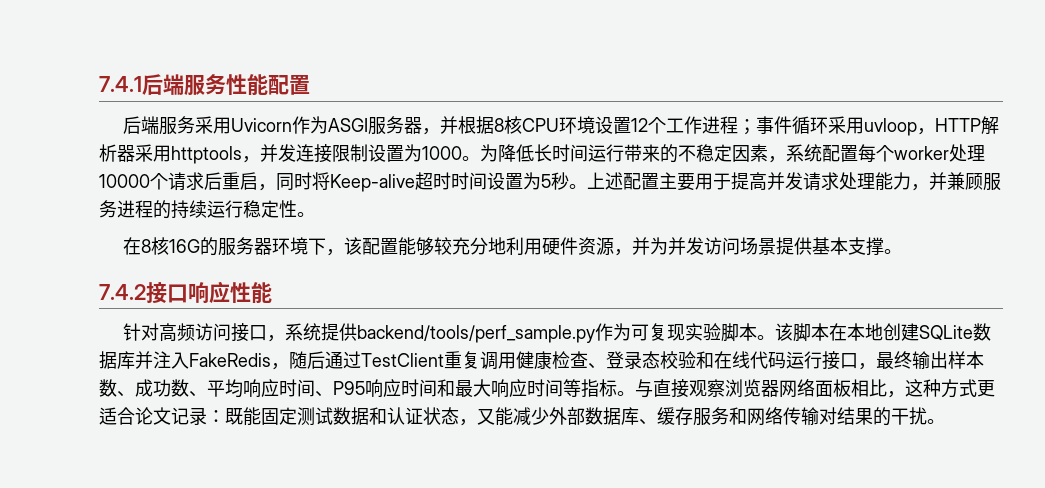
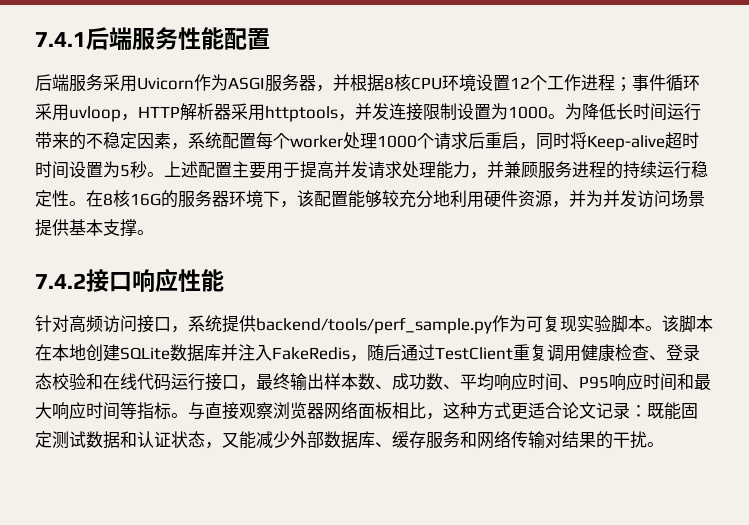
- 为降低长时间运行带来的不稳定因素，系统配置每个worker处理10000个请求后重启，同时将Keep-alive超时时间设置为5秒。
+ 为降低长时间运行带来的不稳定因素，系统配置每个worker处理1000个请求后重启，同时将Keep-alive超时时间设置为5秒。
- 上述配置主要用于提高并发请求处理能力，并兼顾服务进程的持续运行稳定性。
- 在8核16G的服务器环境下，该配置能够较充分地利用硬件资源，并为并发访问场景提供基本支撑。
+ 上述配置主要用于提高并发请求处理能力，并兼顾服务进程的持续运行稳定性。在8核16G的服务器环境下，该配置能够较充分地利用硬件资源，并为并发访问场景提供基本支撑。

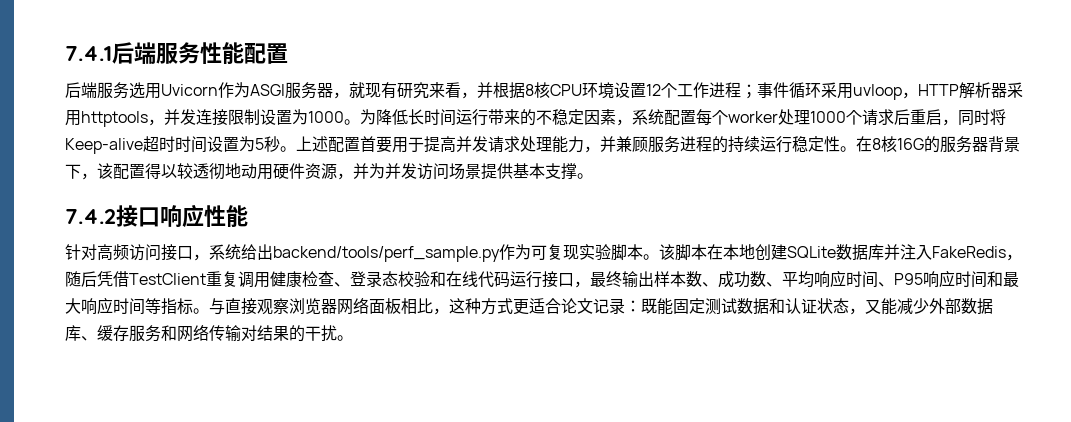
- 后端服务采用Uvicorn作为ASGI服务器，并根据8核CPU环境设置12个工作进程；事件循环采用uvloop，HTTP解析器采用httptools，并发连接限制设置为1000。
+ 后端服务选用Uvicorn作为ASGI服务器，就现有研究来看，并根据8核CPU环境设置12个工作进程；事件循环采用uvloop，HTTP解析器采用httptools，并发连接限制设置为1000。
- 上述配置主要用于提高并发请求处理能力，并兼顾服务进程的持续运行稳定性。
+ 上述配置首要用于提高并发请求处理能力，并兼顾服务进程的持续运行稳定性。
- 在8核16G的服务器环境下，该配置能够较充分地利用硬件资源，并为并发访问场景提供基本支撑。
+ 在8核16G的服务器背景下，该配置得以较透彻地动用硬件资源，并为并发访问场景提供基本支撑。
- 针对高频访问接口，系统提供backend/tools/perf_sample.py作为可复现实验脚本。
+ 针对高频访问接口，系统给出backend/tools/perf_sample.py作为可复现实验脚本。
- 该脚本在本地创建SQLite数据库并注入FakeRedis，随后通过TestClient重复调用健康检查、登录态校验和在线代码运行接口，最终输出样本数、成功数、平均响应时间、P95响应时间和最大响应时间等指标。
+ 该脚本在本地创建SQLite数据库并注入FakeRedis，随后凭借TestClient重复调用健康检查、登录态校验和在线代码运行接口，最终输出样本数、成功数、平均响应时间、P95响应时间和最大响应时间等指标。

